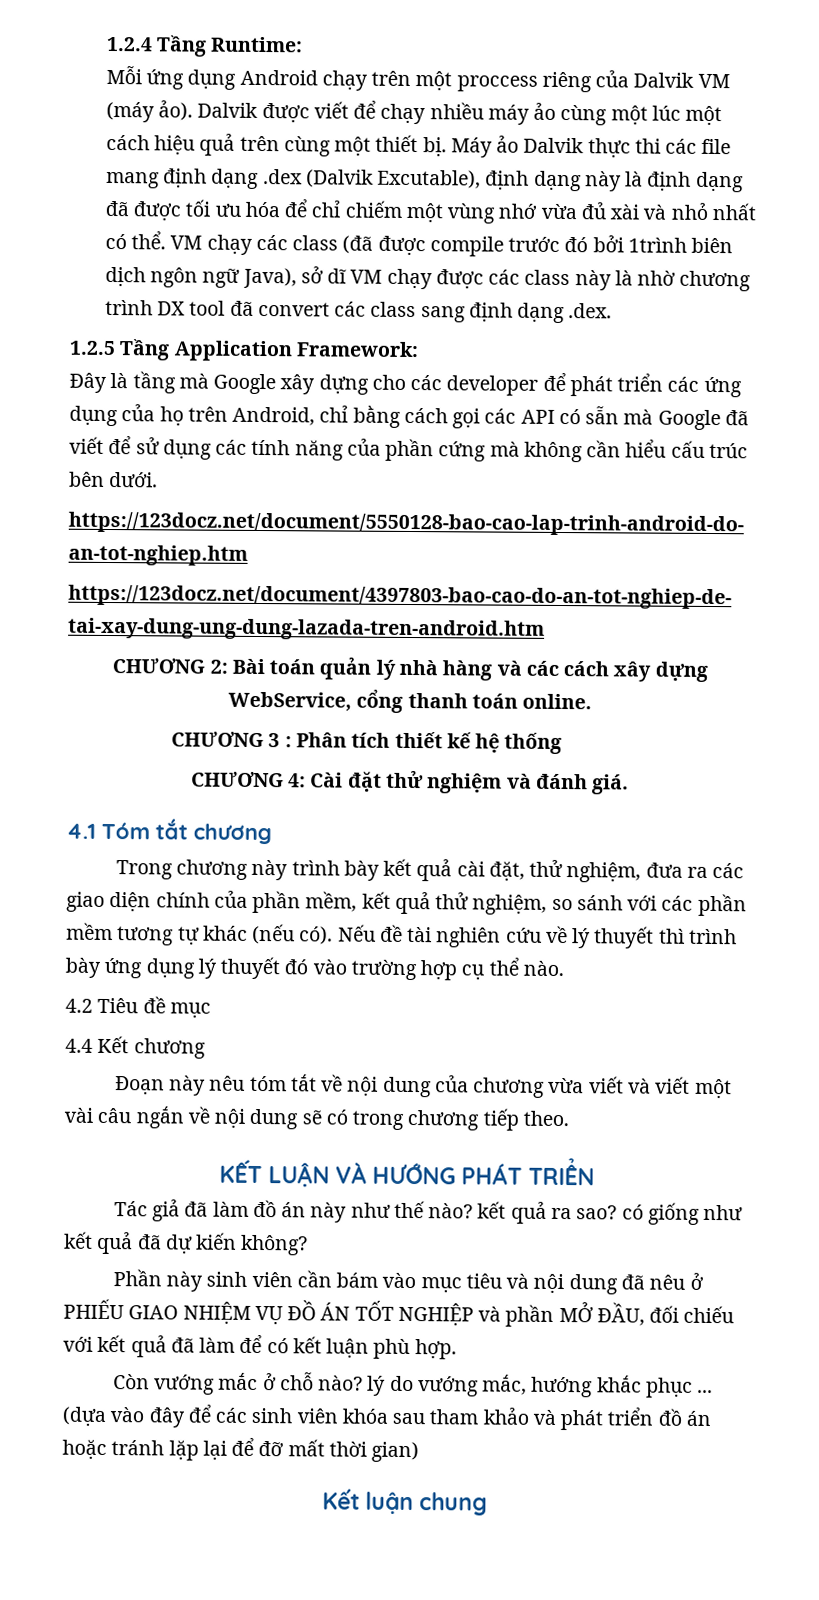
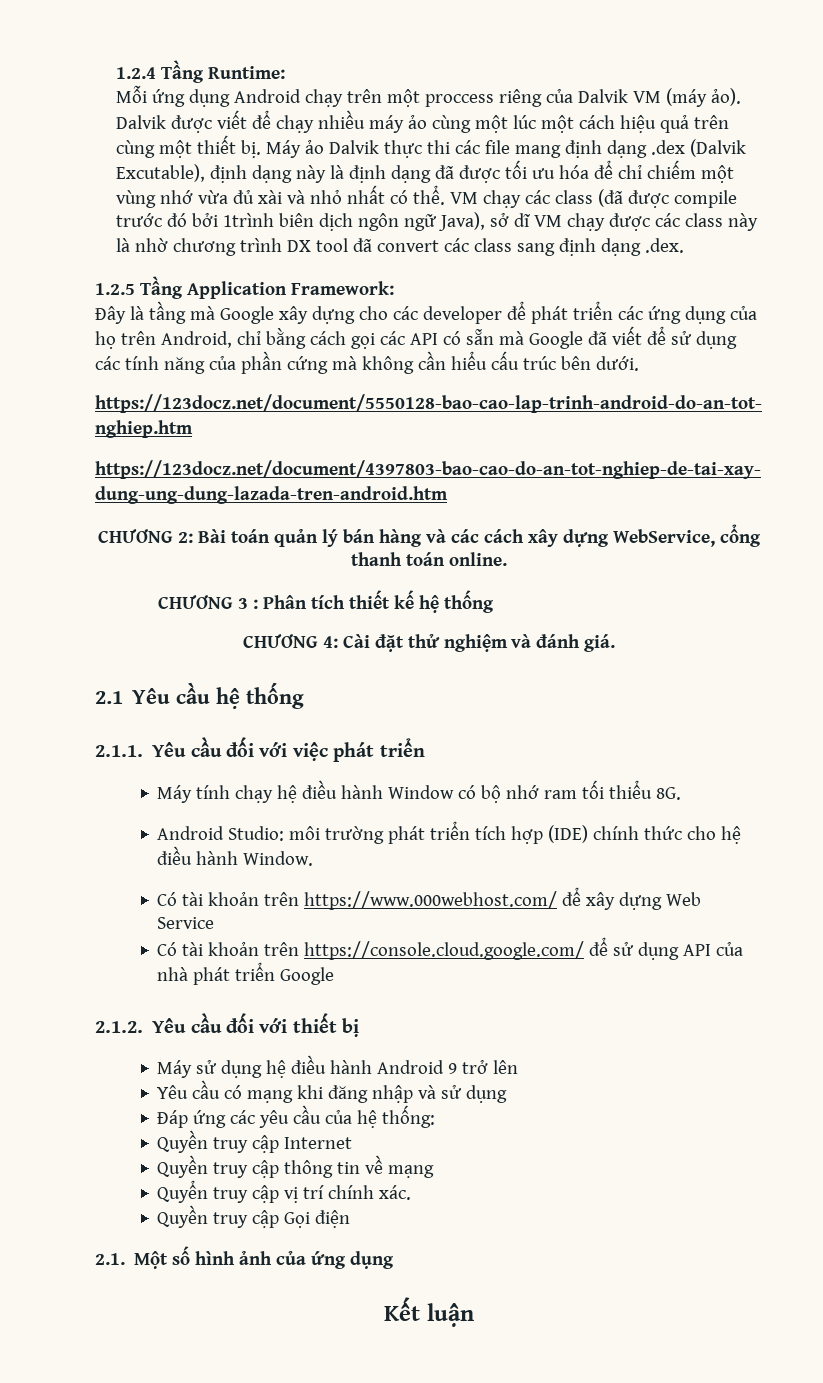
- CHƯƠNG 2: Bài toán quản lý nhà hàng và các cách xây dựng WebService, cổng thanh toán online.
+ CHƯƠNG 2: Bài toán quản lý bán hàng và các cách xây dựng WebService, cổng thanh toán online.
- 4.1 Tóm tắt chương
- Trong chương này trình bày kết quả cài đặt, thử nghiệm, đưa ra các giao diện chính của phần mềm, kết quả thử nghiệm, so sánh với các phần mềm tương tự khác (nếu có). Nếu đề tài nghiên cứu về lý thuyết thì trình bày ứng dụng lý thuyết đó vào trường hợp cụ thể nào.
- 4.2 Tiêu đề mục
- 4.4 Kết chương
- Đoạn này nêu tóm tắt về nội dung của chương vừa viết và viết một vài câu ngắn về nội dung sẽ có trong chương tiếp theo.
- KẾT LUẬN VÀ HƯỚNG PHÁT TRIỂN
- Tác giả đã làm đồ án này như thế nào? kết quả ra sao? có giống như kết quả đã dự kiến không?
- Phần này sinh viên cần bám vào mục tiêu và nội dung đã nêu ở PHIẾU GIAO NHIỆM VỤ ĐỒ ÁN TỐT NGHIỆP và phần MỞ ĐẦU, đối chiếu với kết quả đã làm để có kết luận phù hợp.
- Còn vướng mắc ở chỗ nào? lý do vướng mắc, hướng khắc phục ... (dựa vào đây để các sinh viên khóa sau tham khảo và phát triển đồ án hoặc tránh lặp lại để đỡ mất thời gian)
+ 2.1 Yêu cầu hệ thống
+ 2.1.1. Yêu cầu đối với việc phát triển
+ Máy tính chạy hệ điều hành Window có bộ nhớ ram tối thiểu 8G.
+ Android Studio: môi trường phát triển tích hợp (IDE) chính thức cho hệ điều hành Window.
+ Có tài khoản trên https://www.000webhost.com/ để xây dựng Web Service
+ Có tài khoản trên https://console.cloud.google.com/ để sử dụng API của nhà phát triển Google
+ 2.1.2. Yêu cầu đối với thiết bị
+ Máy sử dụng hệ điều hành Android 9 trở lên
+ Yêu cầu có mạng khi đăng nhập và sử dụng
+ Đáp ứng các yêu cầu của hệ thống:
+ Quyền truy cập Internet
+ Quyền truy cập thông tin về mạng
+ Quyển truy cập vị trí chính xác.
+ Quyền truy cập Gọi điện
+ 2.1. Một số hình ảnh của ứng dụng
- Kết luận chung
+ Kết luận

